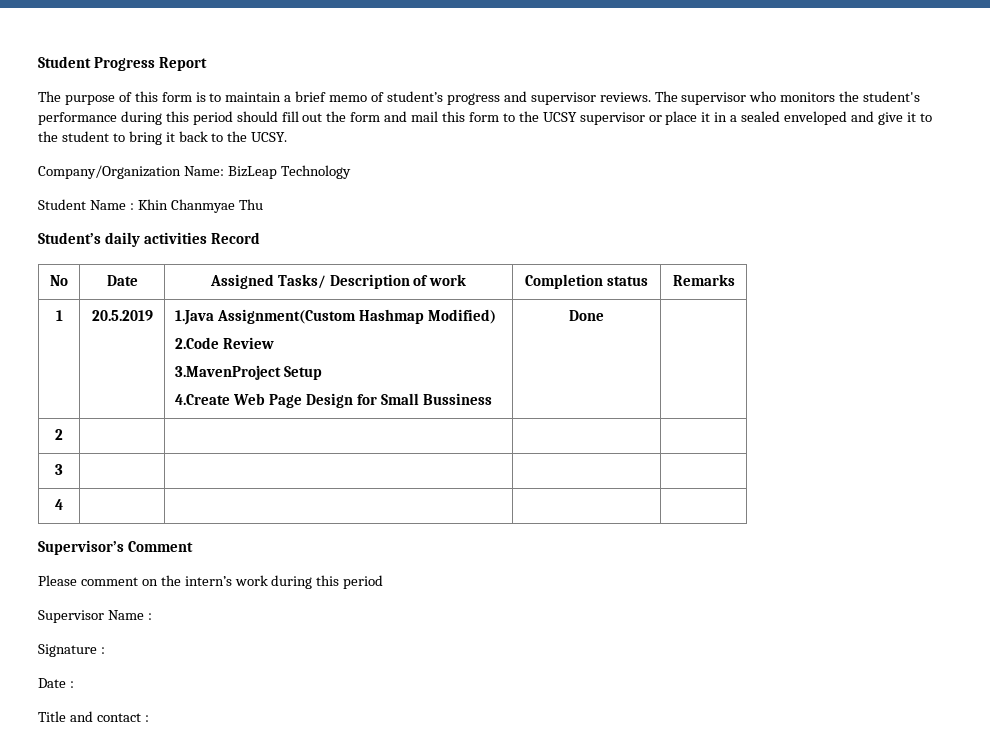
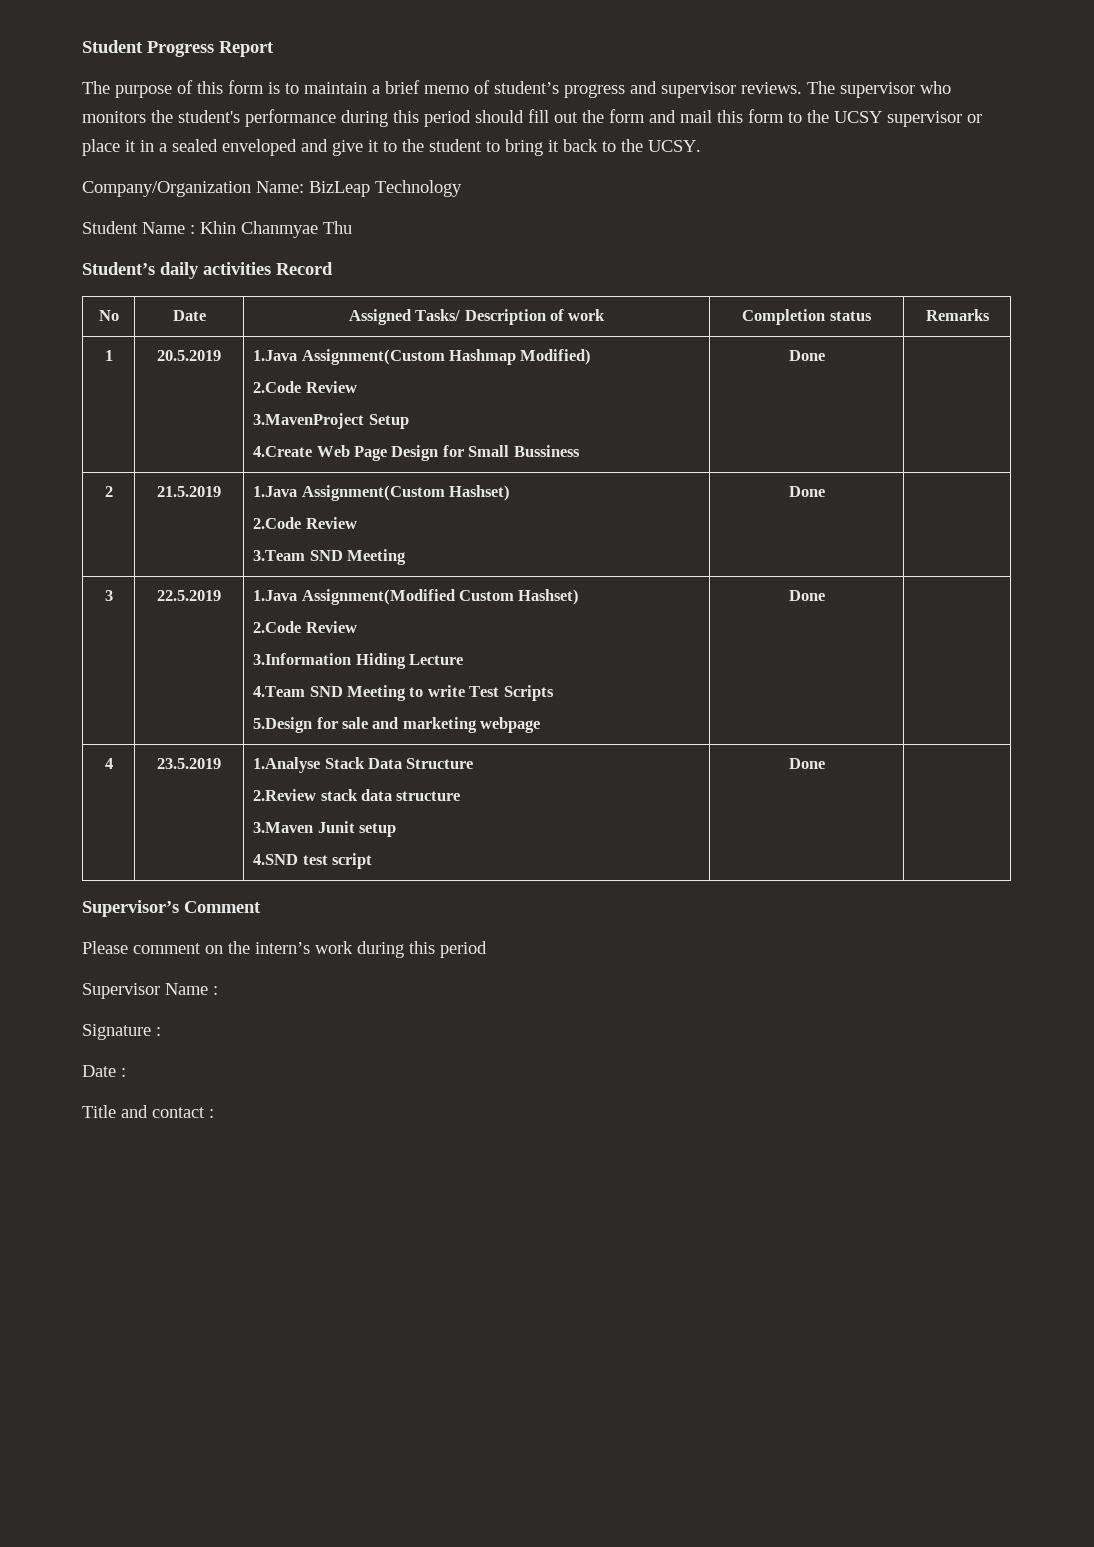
- 2 | | | |
- 3 | | | |
- 4 | | | |
+ 2 | 21.5.2019 | 1.Java Assignment(Custom Hashset)
+ 2.Code Review
+ 3.Team SND Meeting | Done |
+ 3 | 22.5.2019 | 1.Java Assignment(Modified Custom Hashset)
+ 2.Code Review
+ 3.Information Hiding Lecture
+ 4.Team SND Meeting to write Test Scripts
+ 5.Design for sale and marketing webpage | Done |
+ 4 | 23.5.2019 | 1.Analyse Stack Data Structure
+ 2.Review stack data structure
+ 3.Maven Junit setup
+ 4.SND test script | Done |

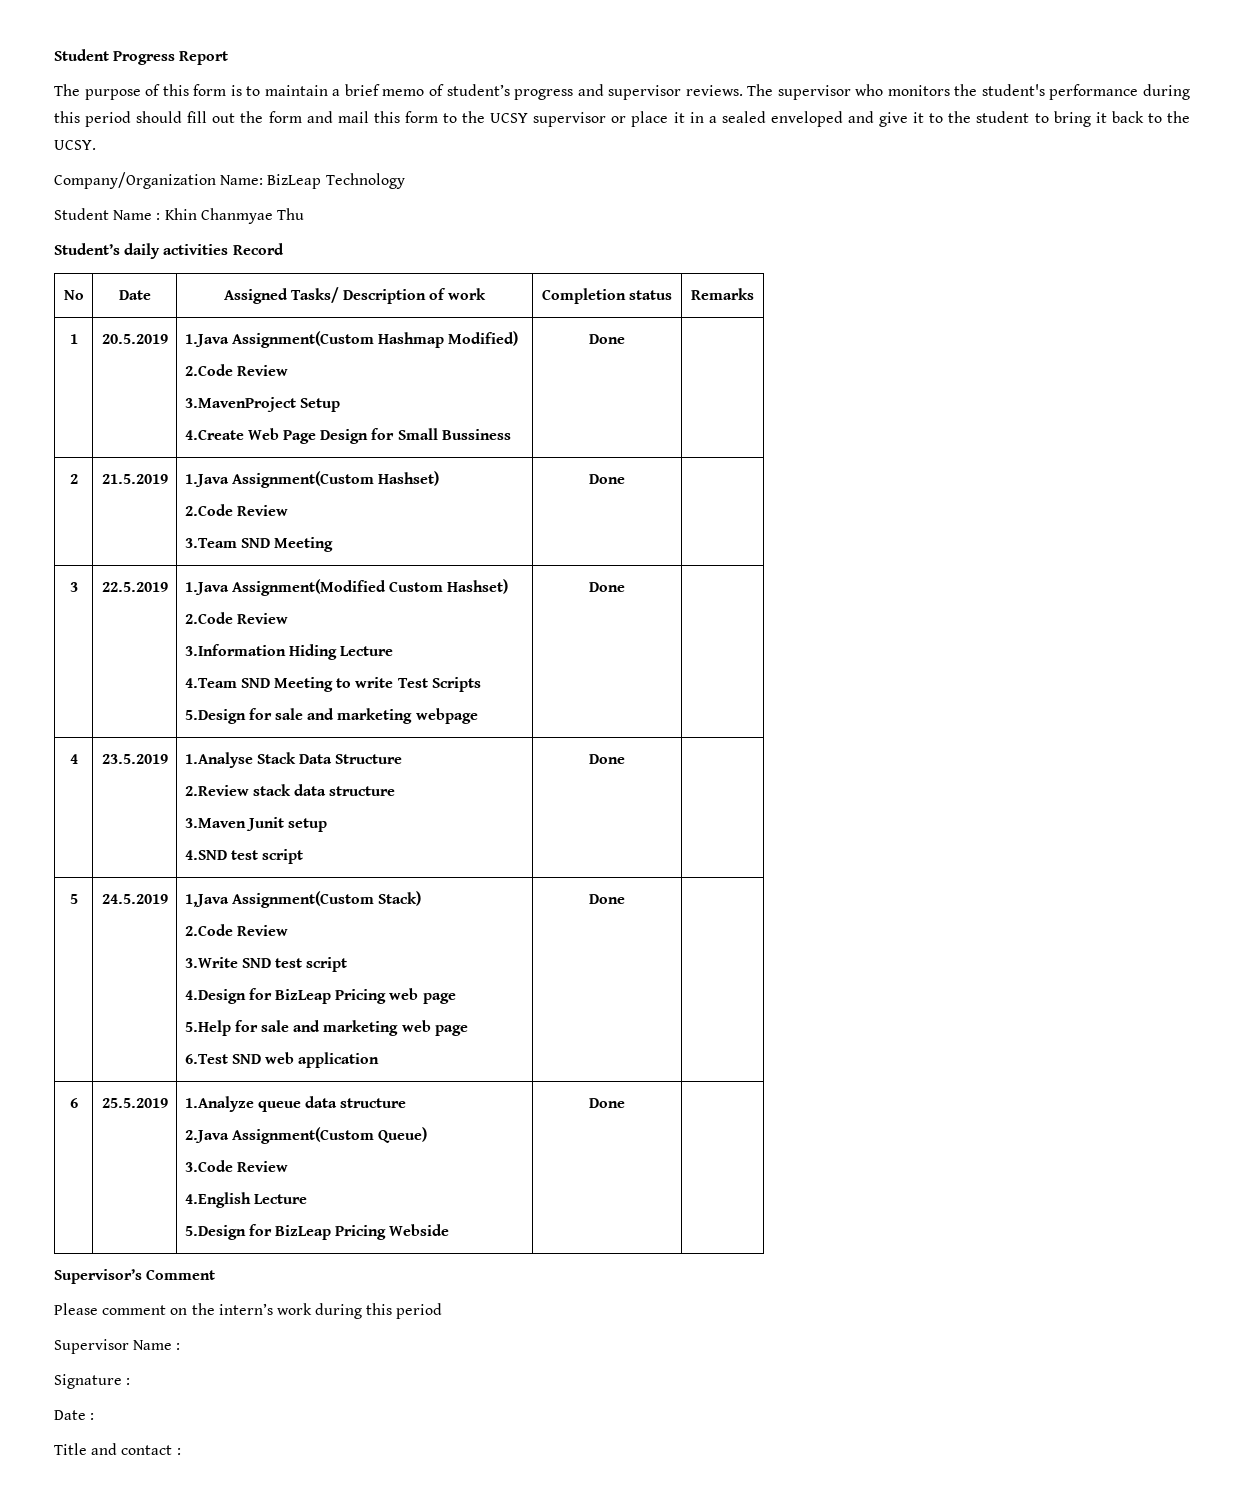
+ 5 | 24.5.2019 | 1,Java Assignment(Custom Stack)
+ 2.Code Review
+ 3.Write SND test script
+ 4.Design for BizLeap Pricing web page
+ 5.Help for sale and marketing web page
+ 6.Test SND web application | Done |
+ 6 | 25.5.2019 | 1.Analyze queue data structure
+ 2.Java Assignment(Custom Queue)
+ 3.Code Review
+ 4.English Lecture
+ 5.Design for BizLeap Pricing Webside | Done |

